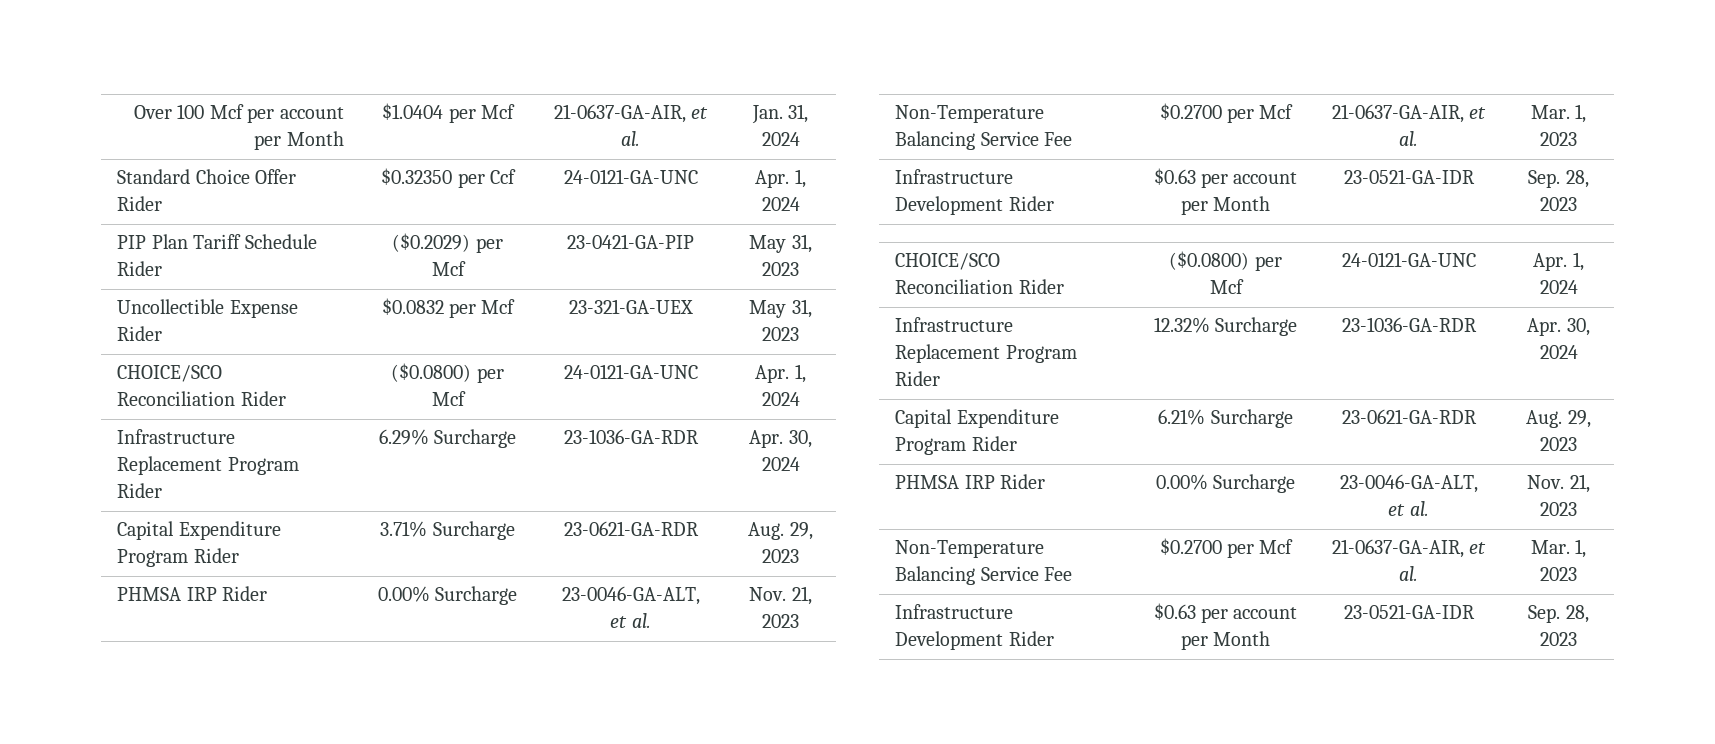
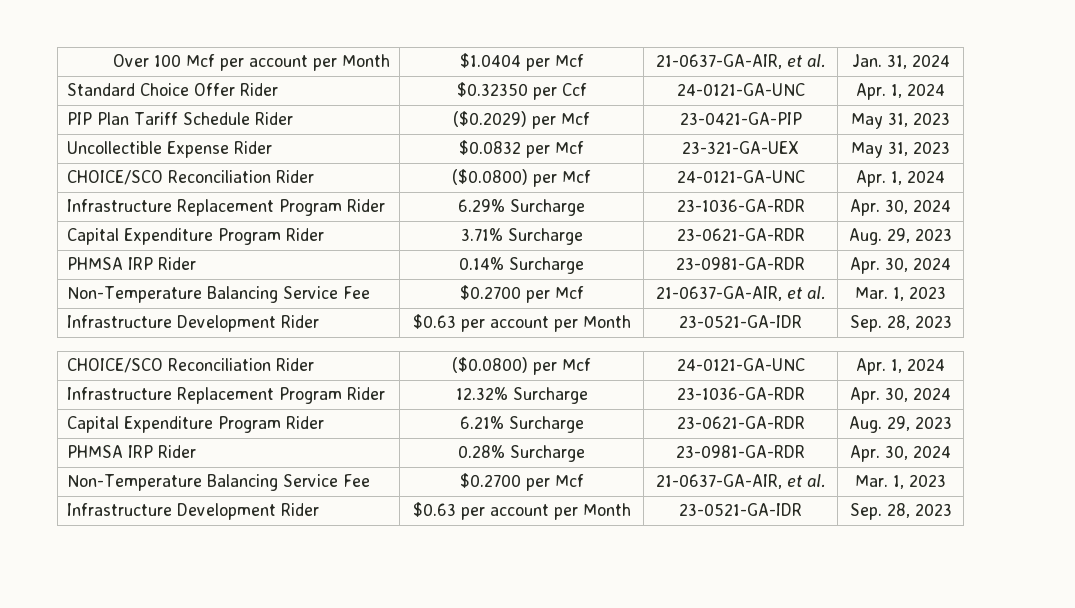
  Capital Expenditure Program Rider | 3.71% Surcharge | 23-0621-GA-RDR | Aug. 29, 2023
- PHMSA IRP Rider | 0.00% Surcharge | 23-0046-GA-ALT, et al. | Nov. 21, 2023
+ PHMSA IRP Rider | 0.14% Surcharge | 23-0981-GA-RDR | Apr. 30, 2024
  Capital Expenditure Program Rider | 6.21% Surcharge | 23-0621-GA-RDR | Aug. 29, 2023
- PHMSA IRP Rider | 0.00% Surcharge | 23-0046-GA-ALT, et al. | Nov. 21, 2023
+ PHMSA IRP Rider | 0.28% Surcharge | 23-0981-GA-RDR | Apr. 30, 2024

